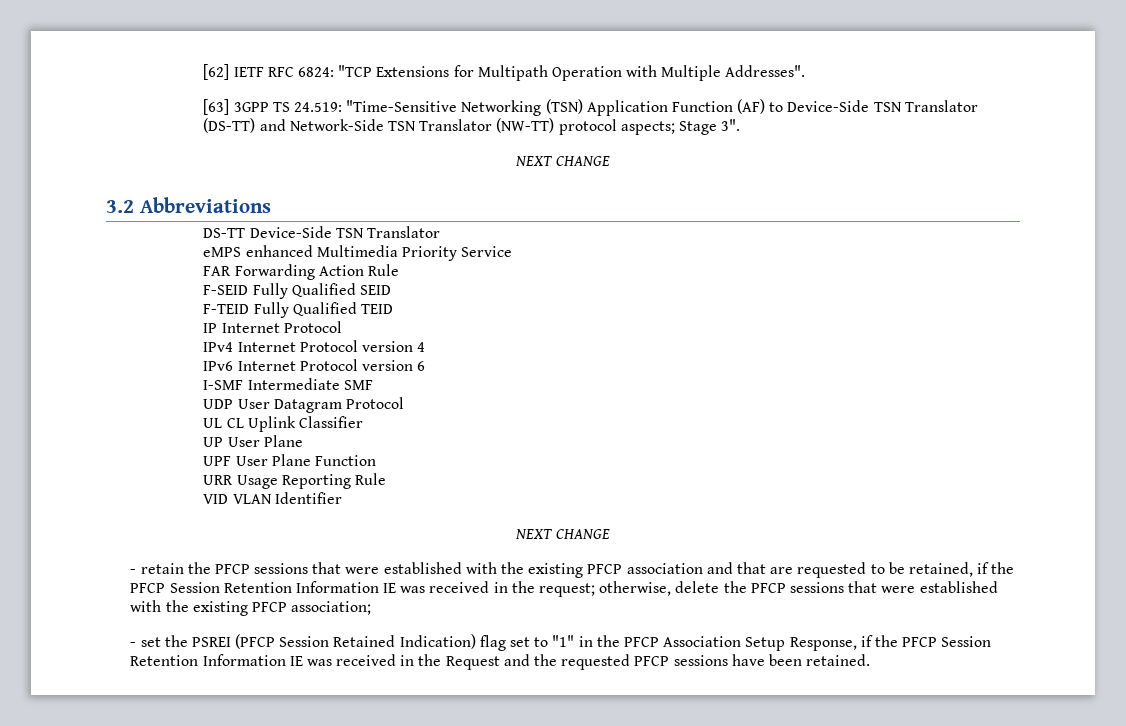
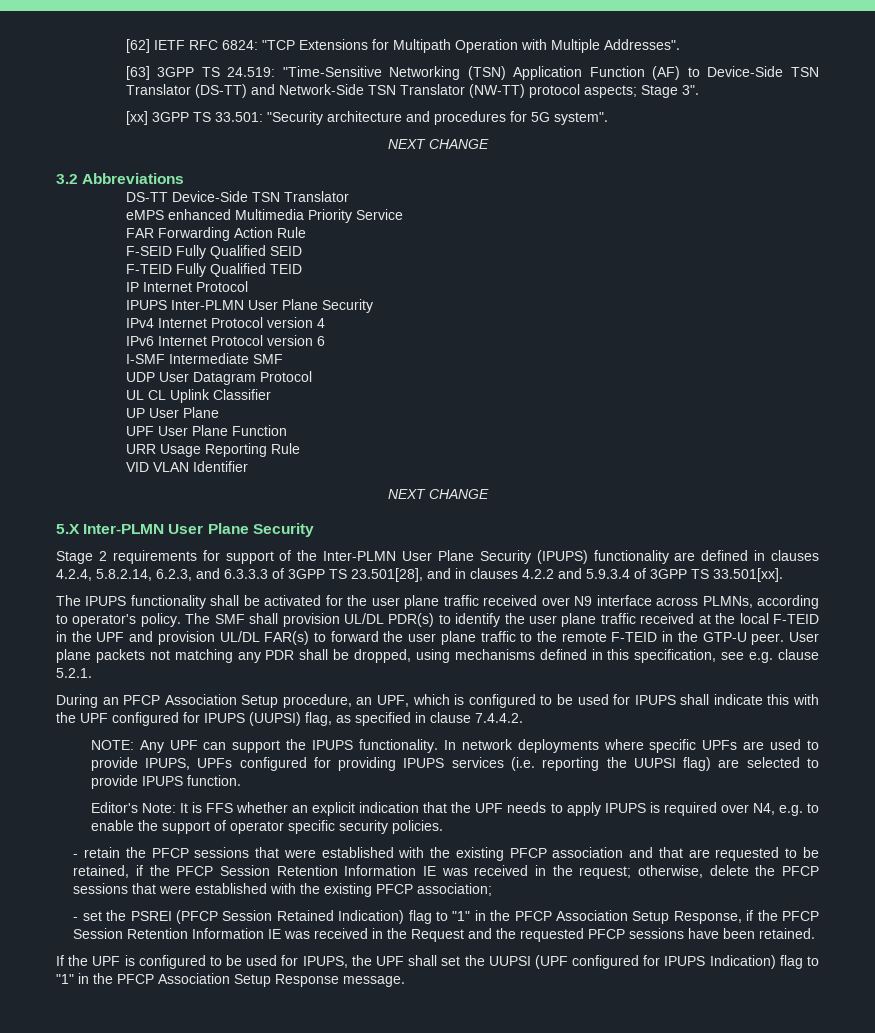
+ [xx] 3GPP TS 33.501: "Security architecture and procedures for 5G system".
+ IPUPS Inter-PLMN User Plane Security
+ 5.X Inter-PLMN User Plane Security
+ Stage 2 requirements for support of the Inter-PLMN User Plane Security (IPUPS) functionality are defined in clauses 4.2.4, 5.8.2.14, 6.2.3, and 6.3.3.3 of 3GPP TS 23.501[28], and in clauses 4.2.2 and 5.9.3.4 of 3GPP TS 33.501[xx].
+ The IPUPS functionality shall be activated for the user plane traffic received over N9 interface across PLMNs, according to operator's policy. The SMF shall provision UL/DL PDR(s) to identify the user plane traffic received at the local F-TEID in the UPF and provision UL/DL FAR(s) to forward the user plane traffic to the remote F-TEID in the GTP-U peer. User plane packets not matching any PDR shall be dropped, using mechanisms defined in this specification, see e.g. clause 5.2.1.
+ During an PFCP Association Setup procedure, an UPF, which is configured to be used for IPUPS shall indicate this with the UPF configured for IPUPS (UUPSI) flag, as specified in clause 7.4.4.2.
+ NOTE: Any UPF can support the IPUPS functionality. In network deployments where specific UPFs are used to provide IPUPS, UPFs configured for providing IPUPS services (i.e. reporting the UUPSI flag) are selected to provide IPUPS function.
+ Editor's Note: It is FFS whether an explicit indication that the UPF needs to apply IPUPS is required over N4, e.g. to enable the support of operator specific security policies.
- - set the PSREI (PFCP Session Retained Indication) flag set to "1" in the PFCP Association Setup Response, if the PFCP Session Retention Information IE was received in the Request and the requested PFCP sessions have been retained.
+ - set the PSREI (PFCP Session Retained Indication) flag to "1" in the PFCP Association Setup Response, if the PFCP Session Retention Information IE was received in the Request and the requested PFCP sessions have been retained.
+ If the UPF is configured to be used for IPUPS, the UPF shall set the UUPSI (UPF configured for IPUPS Indication) flag to "1" in the PFCP Association Setup Response message.

